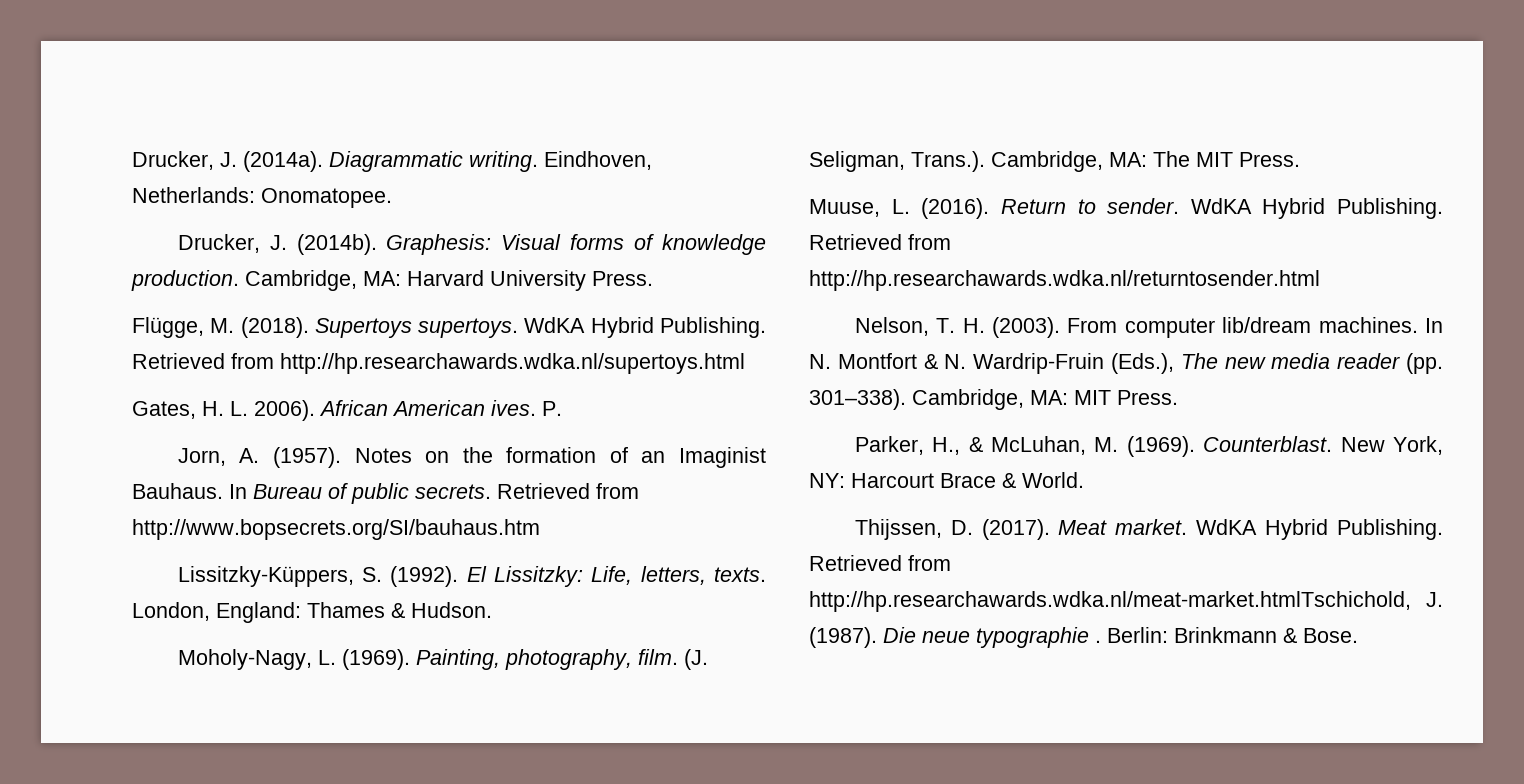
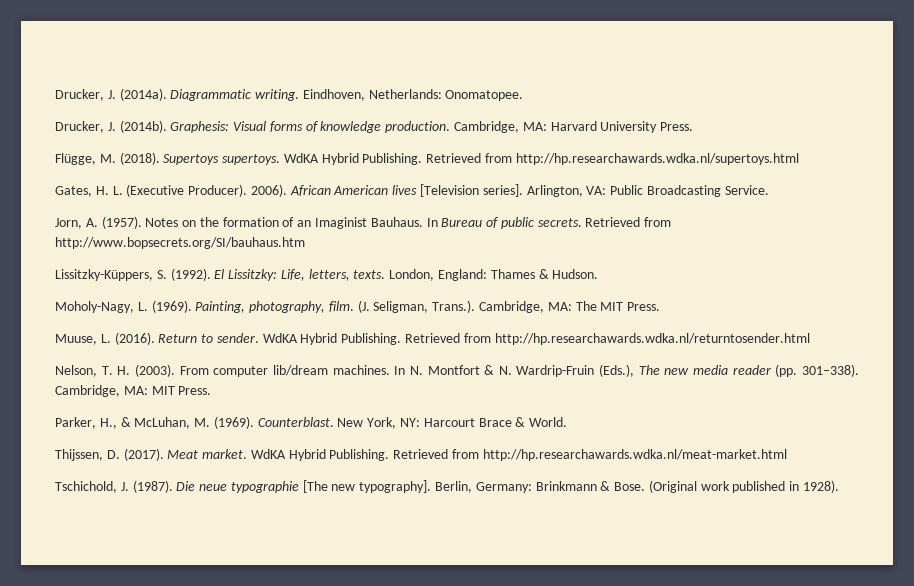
- Gates, H. L. 2006).
+ Gates, H. L. (Executive Producer). 2006).
- African American ives. P.
+ African American lives [Television series]. Arlington, VA: Public Broadcasting Service.
- Retrieved from http://hp.researchawards.wdka.nl/meat-market.htmlTschichold, J. (1987).
+ Retrieved from http://hp.researchawards.wdka.nl/meat-market.html
+ Tschichold, J. (1987).
- Die neue typographie . Berlin: Brinkmann & Bose.
+ Die neue typographie [The new typography]. Berlin, Germany: Brinkmann & Bose. (Original work published in 1928).

